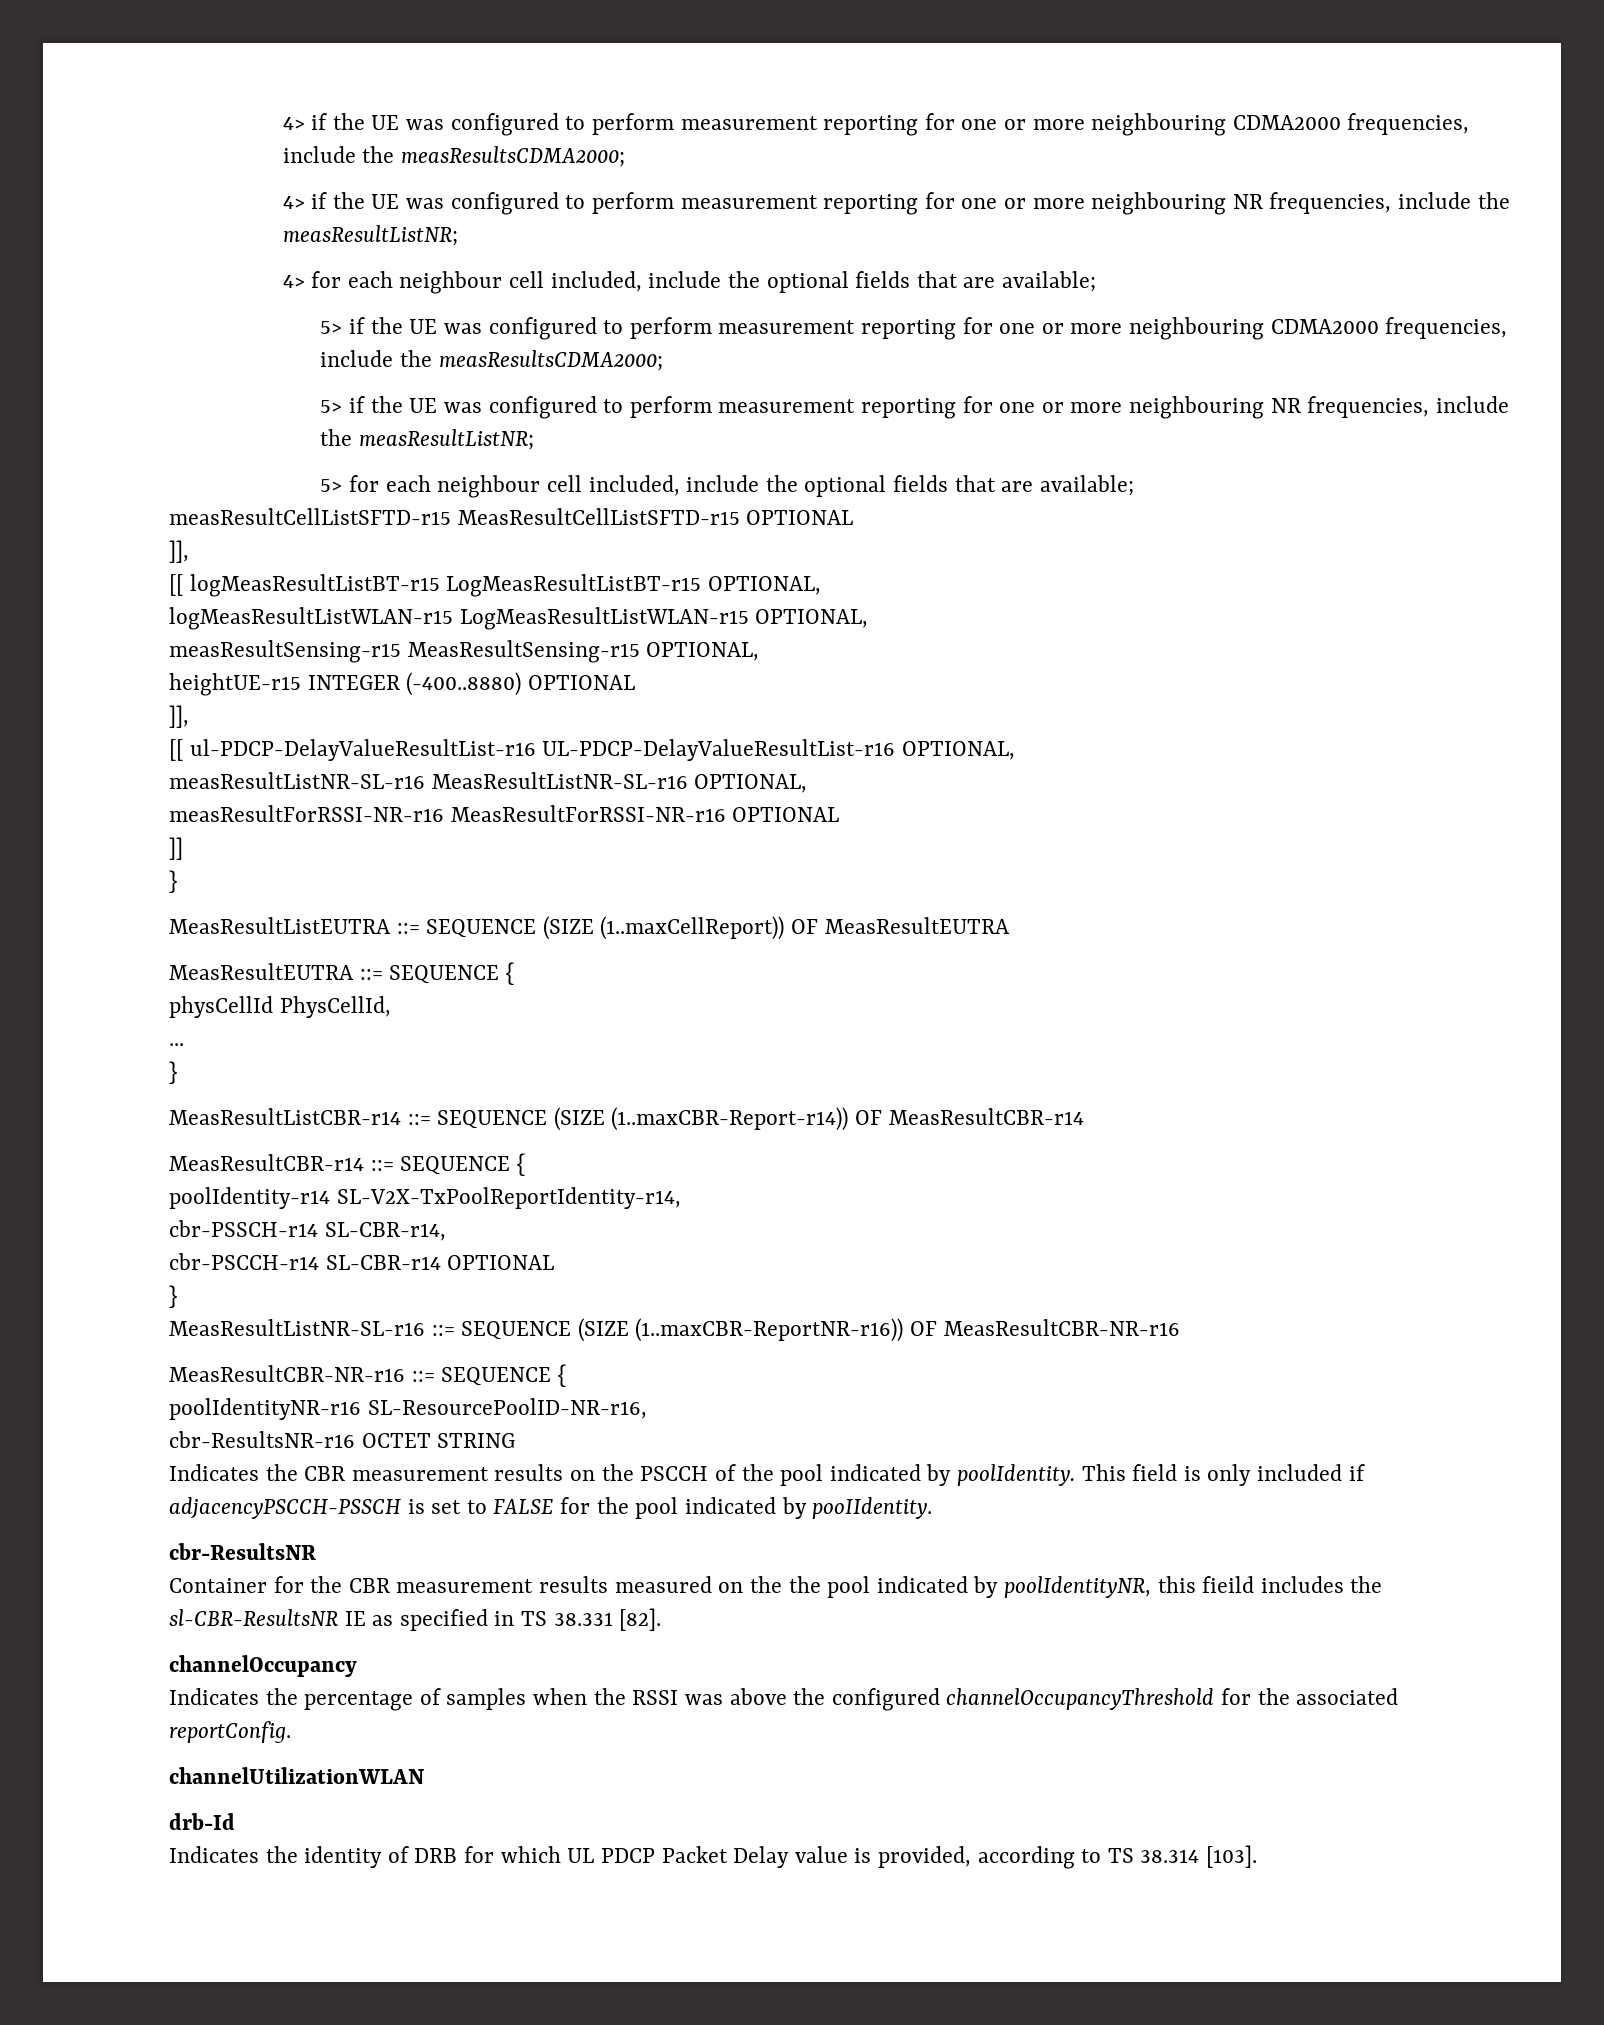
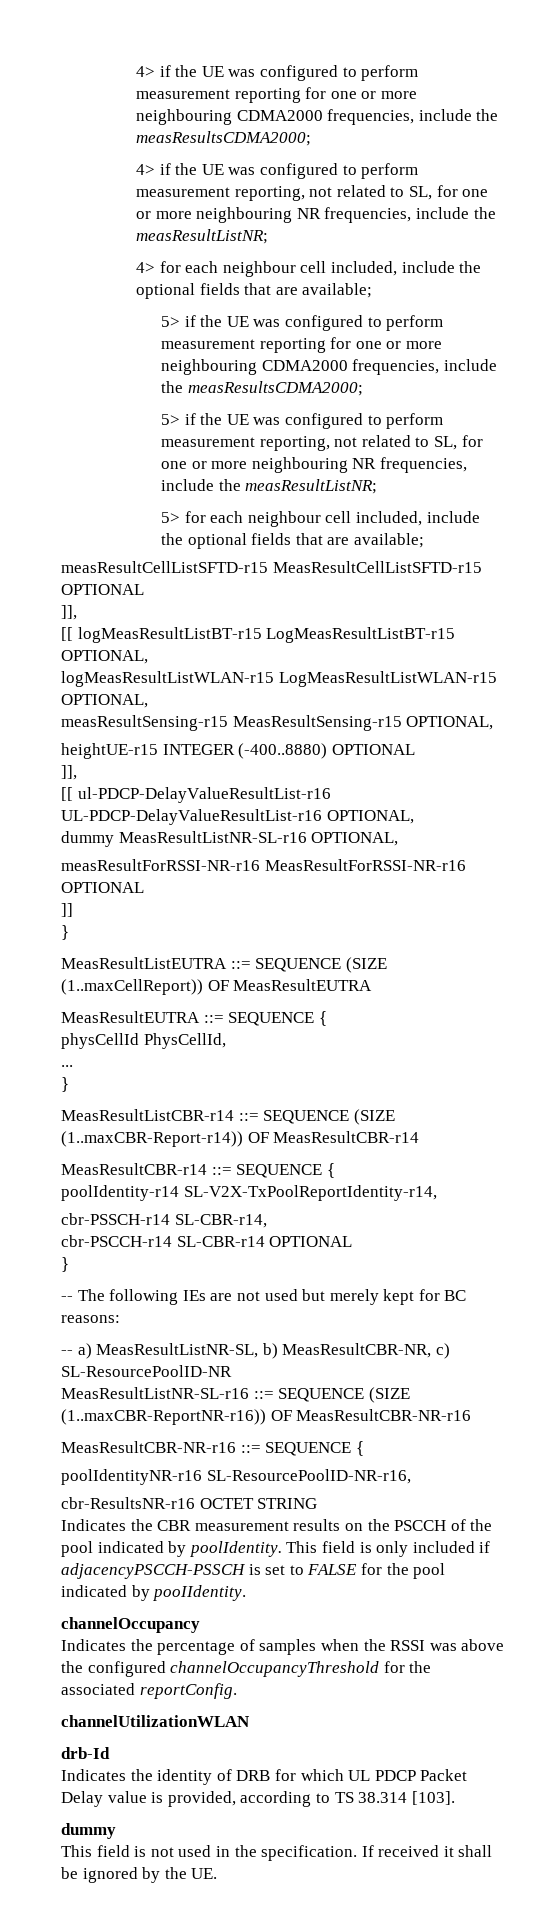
- 4> if the UE was configured to perform measurement reporting for one or more neighbouring NR frequencies, include the measResultListNR;
+ 4> if the UE was configured to perform measurement reporting, not related to SL, for one or more neighbouring NR frequencies, include the measResultListNR;
- 5> if the UE was configured to perform measurement reporting for one or more neighbouring NR frequencies, include the measResultListNR;
+ 5> if the UE was configured to perform measurement reporting, not related to SL, for one or more neighbouring NR frequencies, include the measResultListNR;
- measResultListNR-SL-r16 MeasResultListNR-SL-r16 OPTIONAL,
+ dummy MeasResultListNR-SL-r16 OPTIONAL,
+ -- The following IEs are not used but merely kept for BC reasons:
+ -- a) MeasResultListNR-SL, b) MeasResultCBR-NR, c) SL-ResourcePoolID-NR
- cbr-ResultsNR
- Container for the CBR measurement results measured on the the pool indicated by poolIdentityNR, this fieild includes the sl-CBR-ResultsNR IE as specified in TS 38.331 [82].
  Indicates the identity of DRB for which UL PDCP Packet Delay value is provided, according to TS 38.314 [103].
+ dummy
+ This field is not used in the specification. If received it shall be ignored by the UE.

